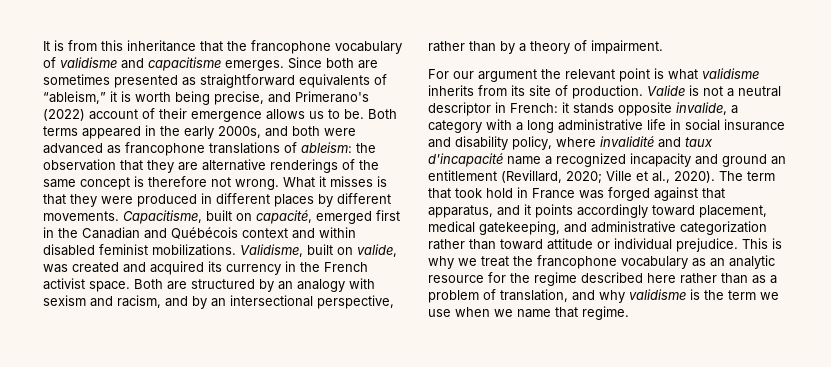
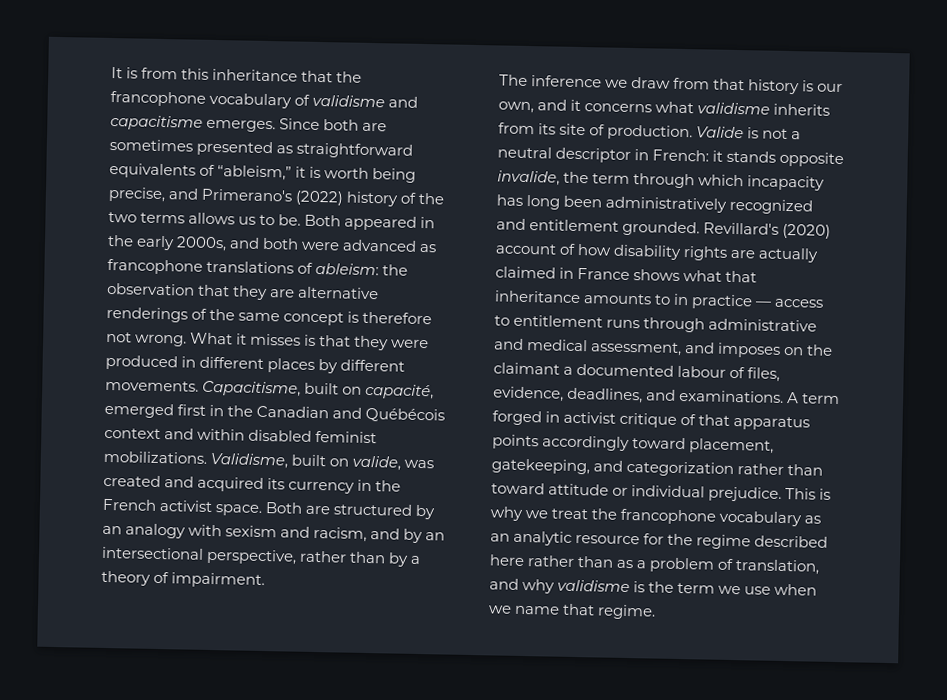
- Since both are sometimes presented as straightforward equivalents of “ableism,” it is worth being precise, and Primerano's (2022) account of their emergence allows us to be.
+ Since both are sometimes presented as straightforward equivalents of “ableism,” it is worth being precise, and Primerano's (2022) history of the two terms allows us to be.
- Both terms appeared in the early 2000s, and both were advanced as francophone translations of ableism: the observation that they are alternative renderings of the same concept is therefore not wrong.
+ Both appeared in the early 2000s, and both were advanced as francophone translations of ableism: the observation that they are alternative renderings of the same concept is therefore not wrong.
- For our argument the relevant point is what validisme inherits from its site of production.
+ The inference we draw from that history is our own, and it concerns what validisme inherits from its site of production.
- Valide is not a neutral descriptor in French: it stands opposite invalide, a category with a long administrative life in social insurance and disability policy, where invalidité and taux d'incapacité name a recognized incapacity and ground an entitlement (Revillard, 2020; Ville et al., 2020). The term that took hold in France was forged against that apparatus, and it points accordingly toward placement, medical gatekeeping, and administrative categorization rather than toward attitude or individual prejudice.
+ Valide is not a neutral descriptor in French: it stands opposite invalide, the term through which incapacity has long been administratively recognized and entitlement grounded. Revillard's (2020) account of how disability rights are actually claimed in France shows what that inheritance amounts to in practice — access to entitlement runs through administrative and medical assessment, and imposes on the claimant a documented labour of files, evidence, deadlines, and examinations. A term forged in activist critique of that apparatus points accordingly toward placement, gatekeeping, and categorization rather than toward attitude or individual prejudice.

